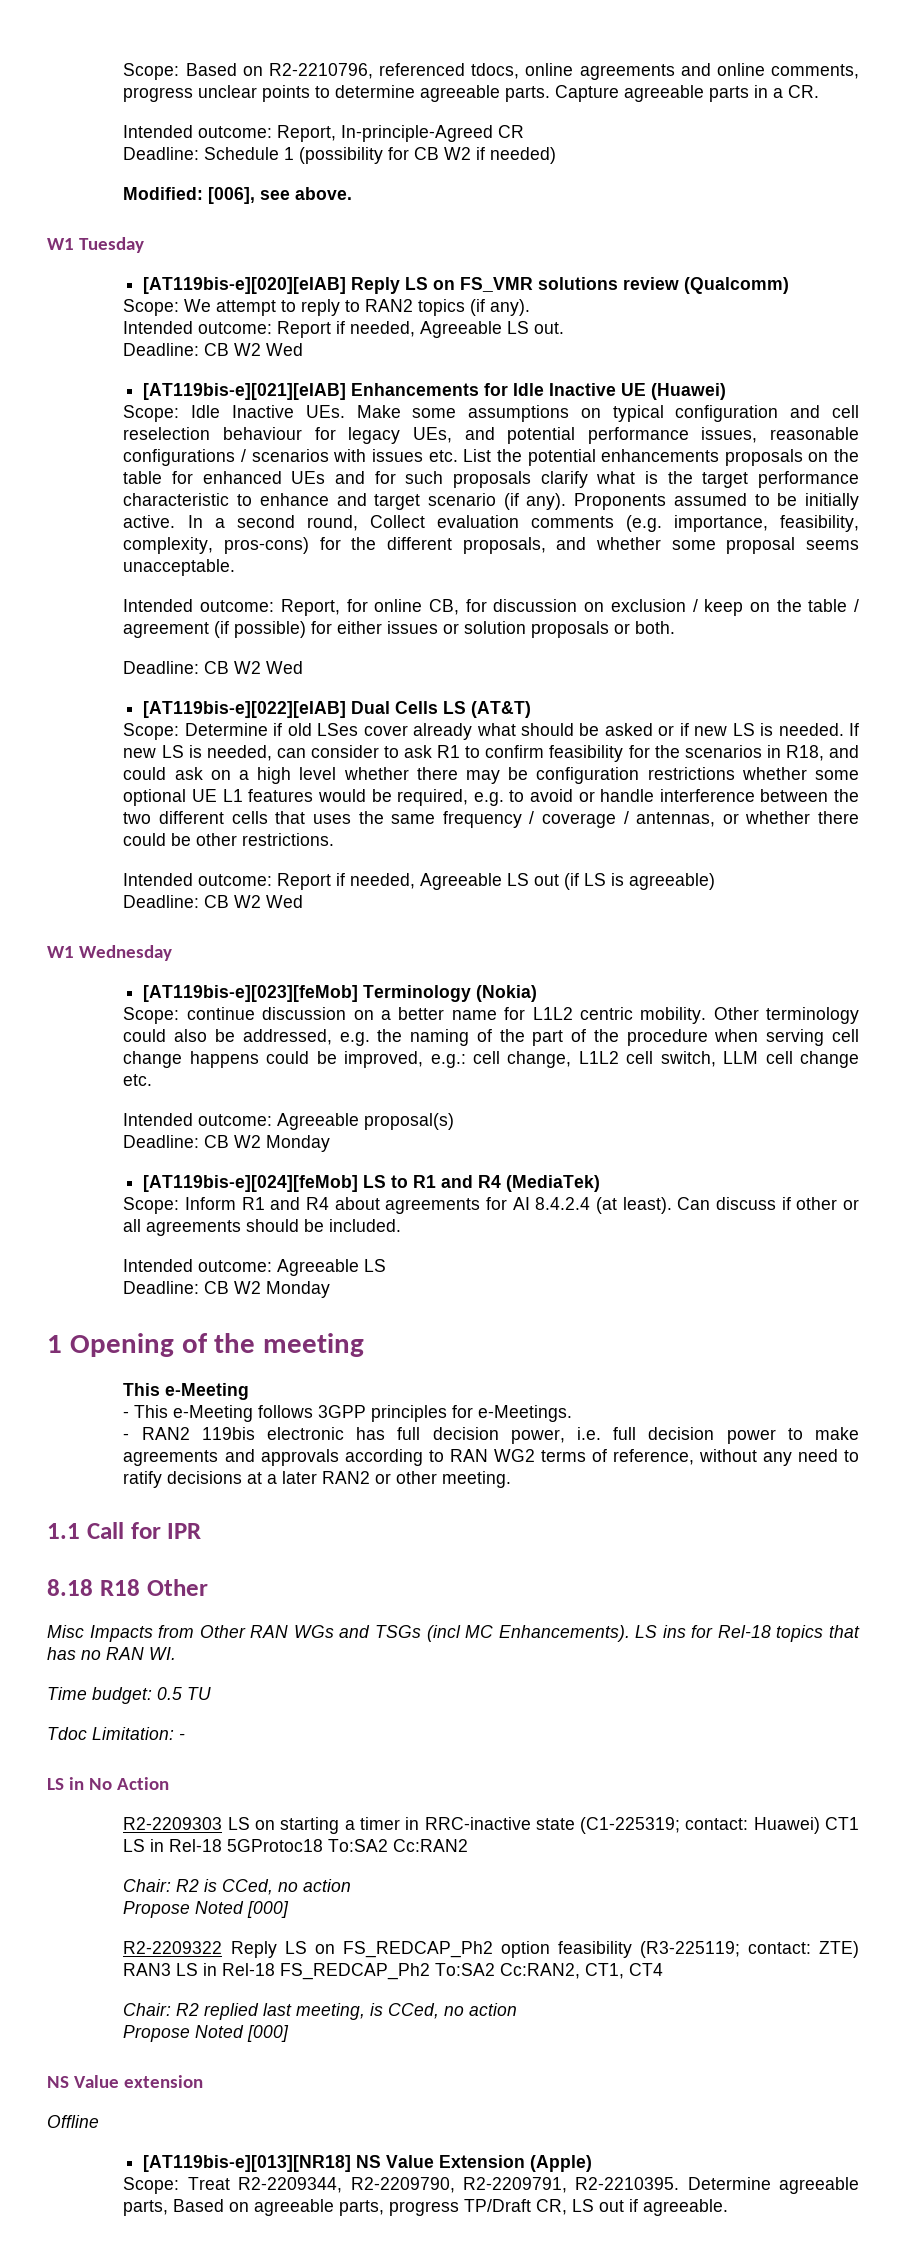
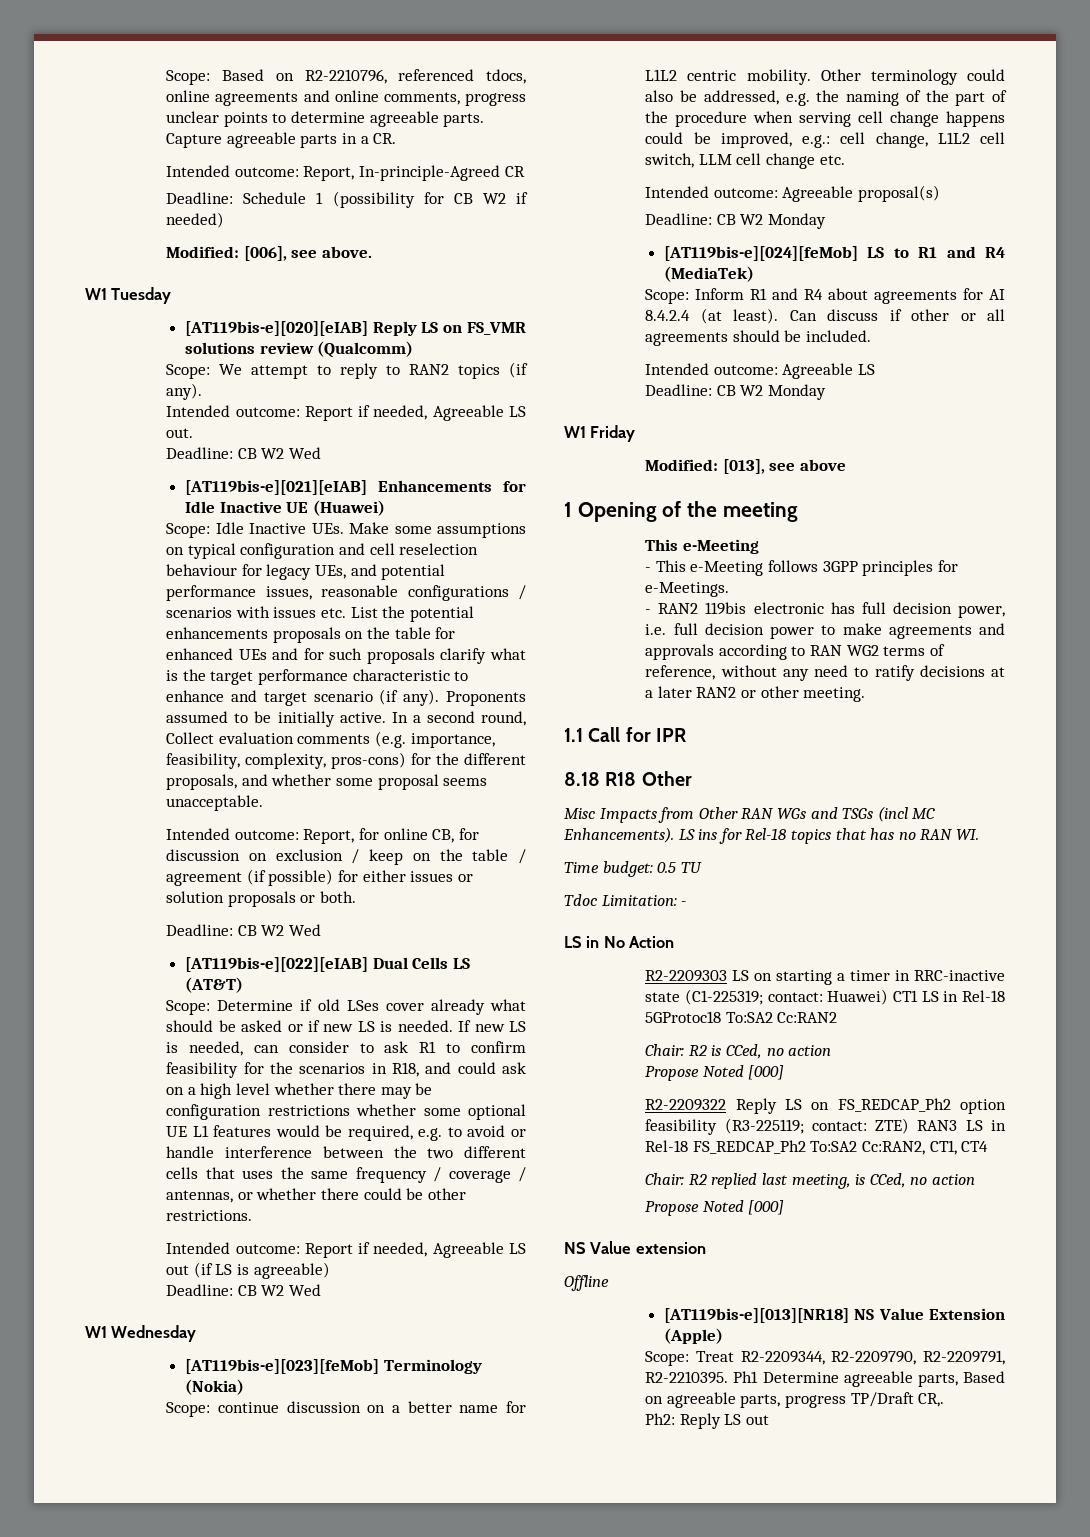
+ W1 Friday
+ Modified: [013], see above
- Determine agreeable parts, Based on agreeable parts, progress TP/Draft CR, LS out if agreeable.
+ Ph1 Determine agreeable parts, Based on agreeable parts, progress TP/Draft CR,.
+ Ph2: Reply LS out

